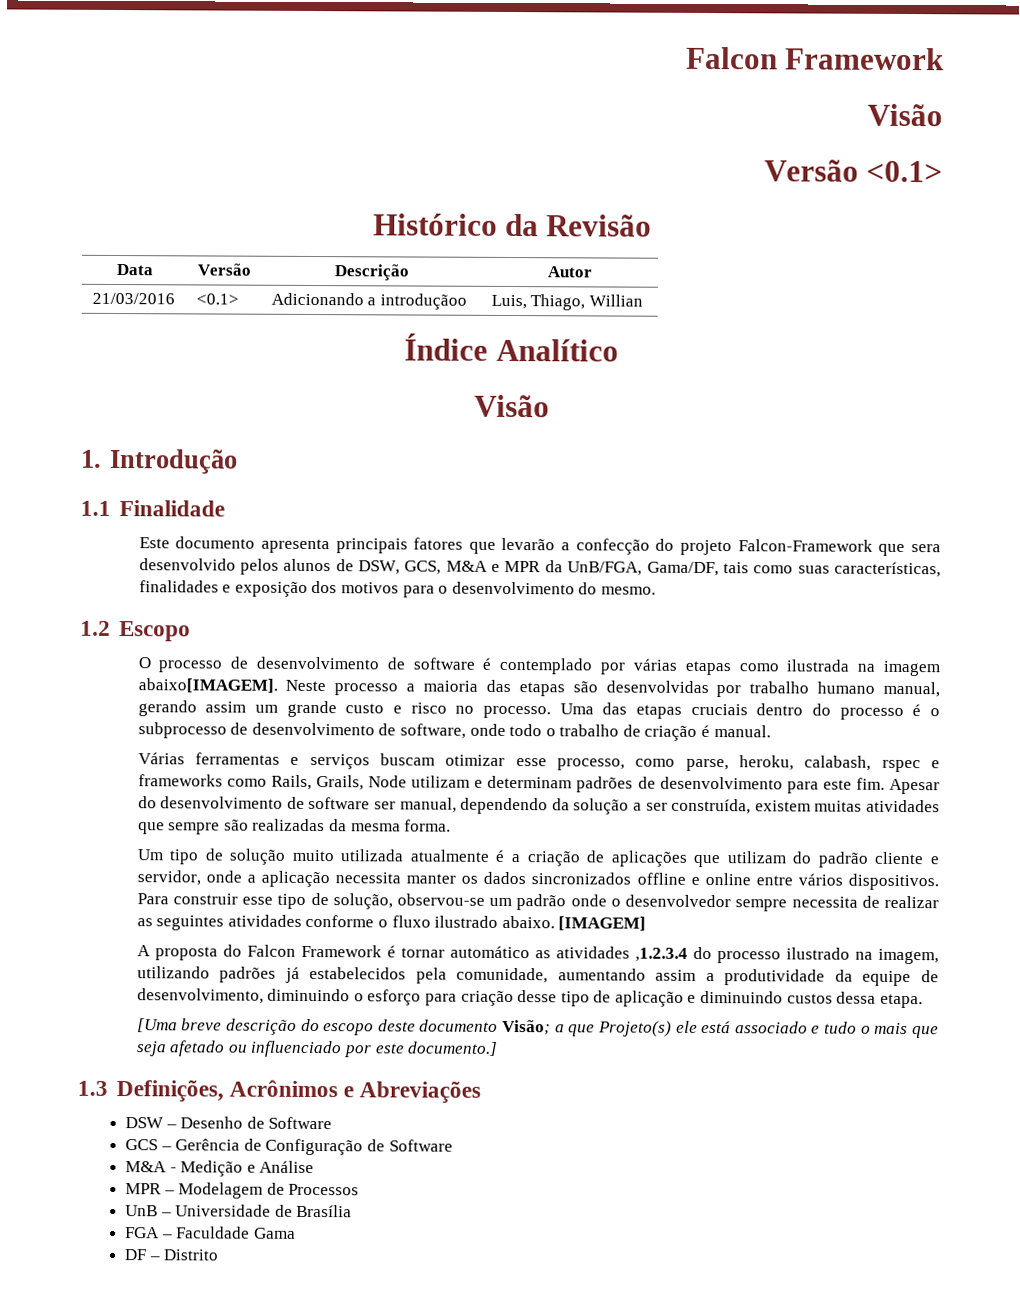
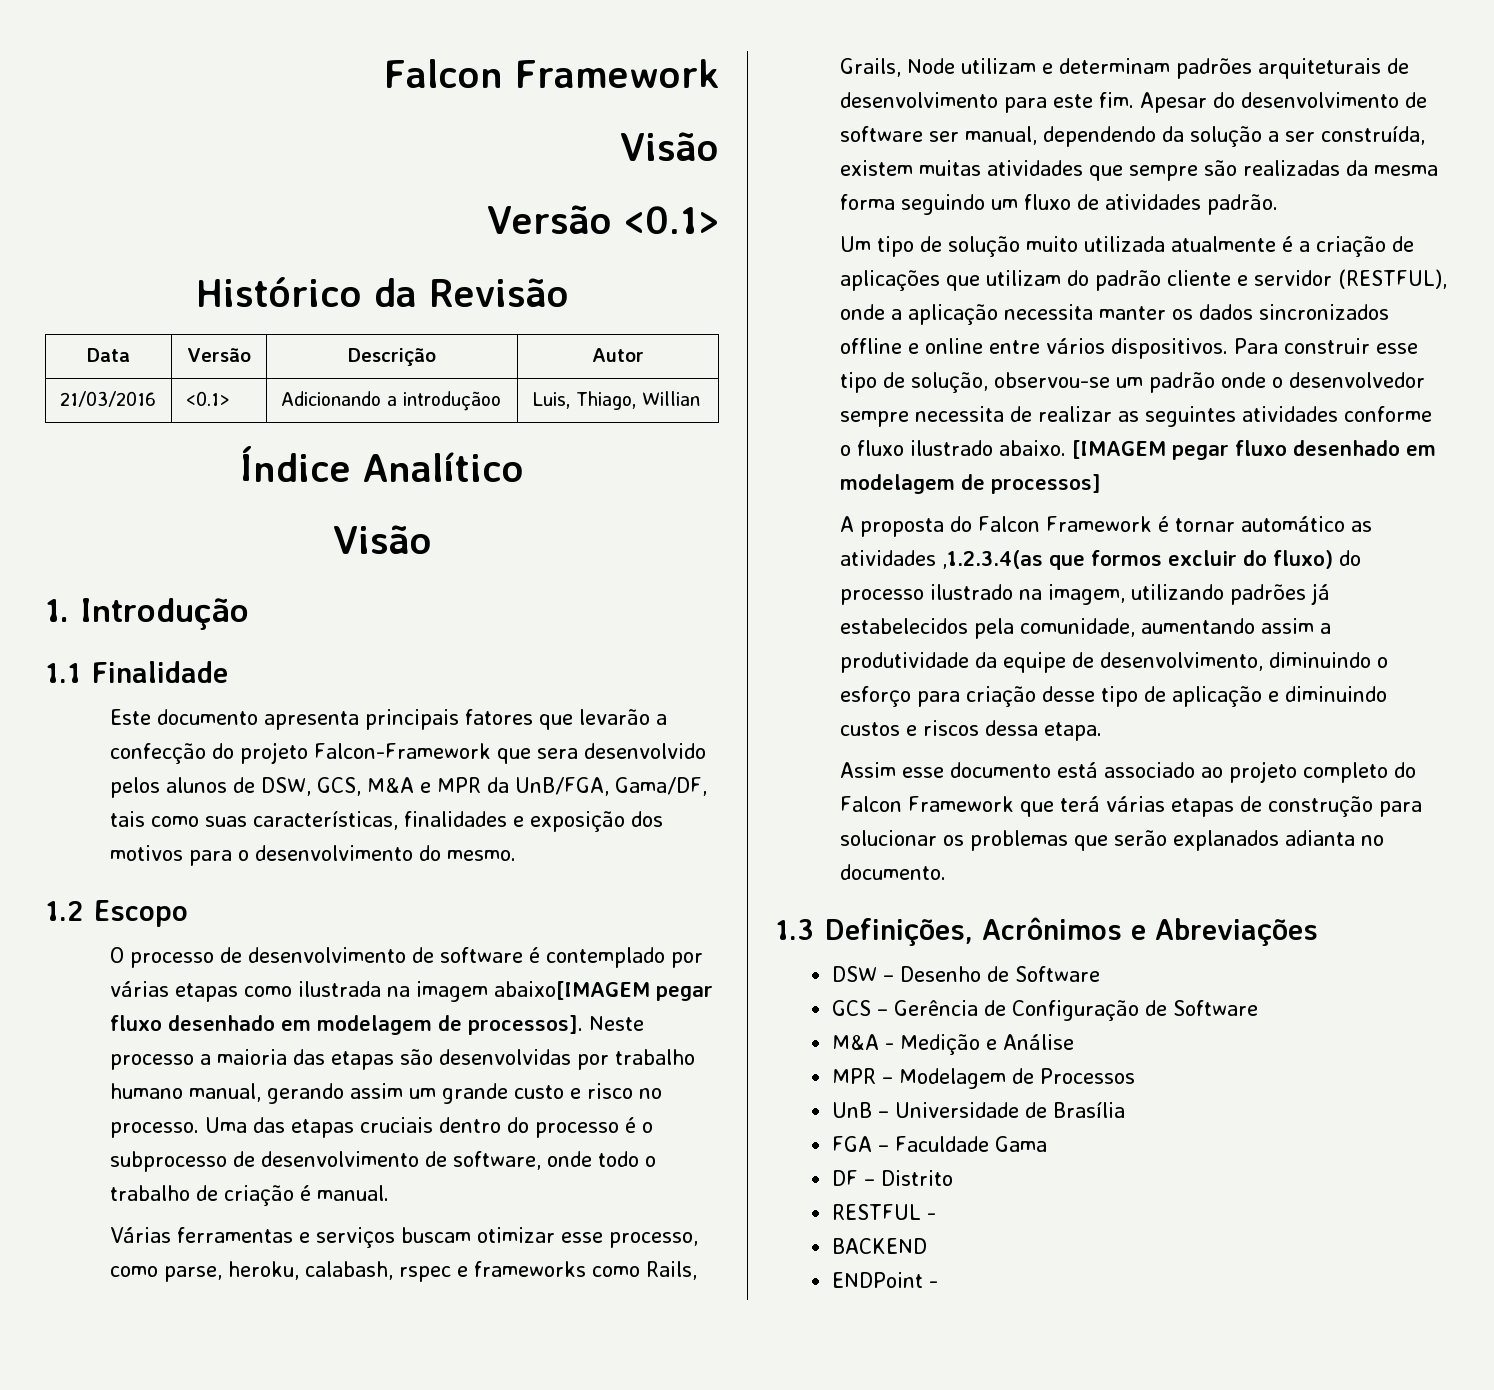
- O processo de desenvolvimento de software é contemplado por várias etapas como ilustrada na imagem abaixo[IMAGEM].
+ O processo de desenvolvimento de software é contemplado por várias etapas como ilustrada na imagem abaixo[IMAGEM pegar fluxo desenhado em modelagem de processos].
- Várias ferramentas e serviços buscam otimizar esse processo, como parse, heroku, calabash, rspec e frameworks como Rails, Grails, Node utilizam e determinam padrões de desenvolvimento para este fim.
+ Várias ferramentas e serviços buscam otimizar esse processo, como parse, heroku, calabash, rspec e frameworks como Rails, Grails, Node utilizam e determinam padrões arquiteturais de desenvolvimento para este fim.
- Apesar do desenvolvimento de software ser manual, dependendo da solução a ser construída, existem muitas atividades que sempre são realizadas da mesma forma.
+ Apesar do desenvolvimento de software ser manual, dependendo da solução a ser construída, existem muitas atividades que sempre são realizadas da mesma forma seguindo um fluxo de atividades padrão.
- Um tipo de solução muito utilizada atualmente é a criação de aplicações que utilizam do padrão cliente e servidor, onde a aplicação necessita manter os dados sincronizados offline e online entre vários dispositivos.
+ Um tipo de solução muito utilizada atualmente é a criação de aplicações que utilizam do padrão cliente e servidor (RESTFUL), onde a aplicação necessita manter os dados sincronizados offline e online entre vários dispositivos.
- [IMAGEM]
+ [IMAGEM pegar fluxo desenhado em modelagem de processos]
- A proposta do Falcon Framework é tornar automático as atividades ,1.2.3.4 do processo ilustrado na imagem, utilizando padrões já estabelecidos pela comunidade, aumentando assim a produtividade da equipe de desenvolvimento, diminuindo o esforço para criação desse tipo de aplicação e diminuindo custos dessa etapa.
+ A proposta do Falcon Framework é tornar automático as atividades ,1.2.3.4(as que formos excluir do fluxo) do processo ilustrado na imagem, utilizando padrões já estabelecidos pela comunidade, aumentando assim a produtividade da equipe de desenvolvimento, diminuindo o esforço para criação desse tipo de aplicação e diminuindo custos e riscos dessa etapa.
- [Uma breve descrição do escopo deste documento Visão; a que Projeto(s) ele está associado e tudo o mais que seja afetado ou influenciado por este documento.]
+ Assim esse documento está associado ao projeto completo do Falcon Framework que terá várias etapas de construção para solucionar os problemas que serão explanados adianta no documento.
+ RESTFUL -
+ BACKEND
+ ENDPoint -

